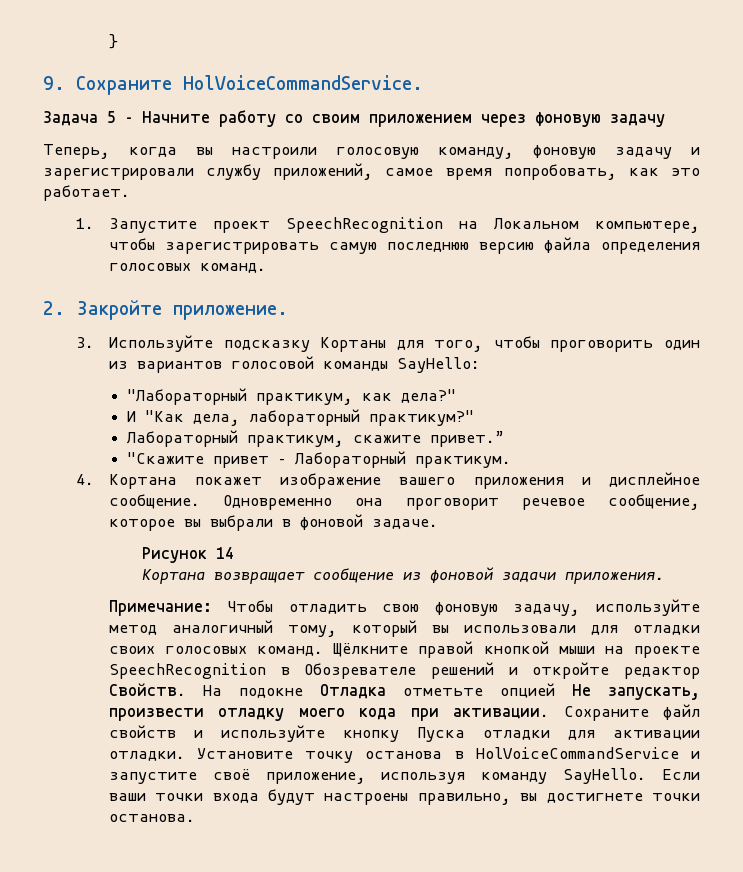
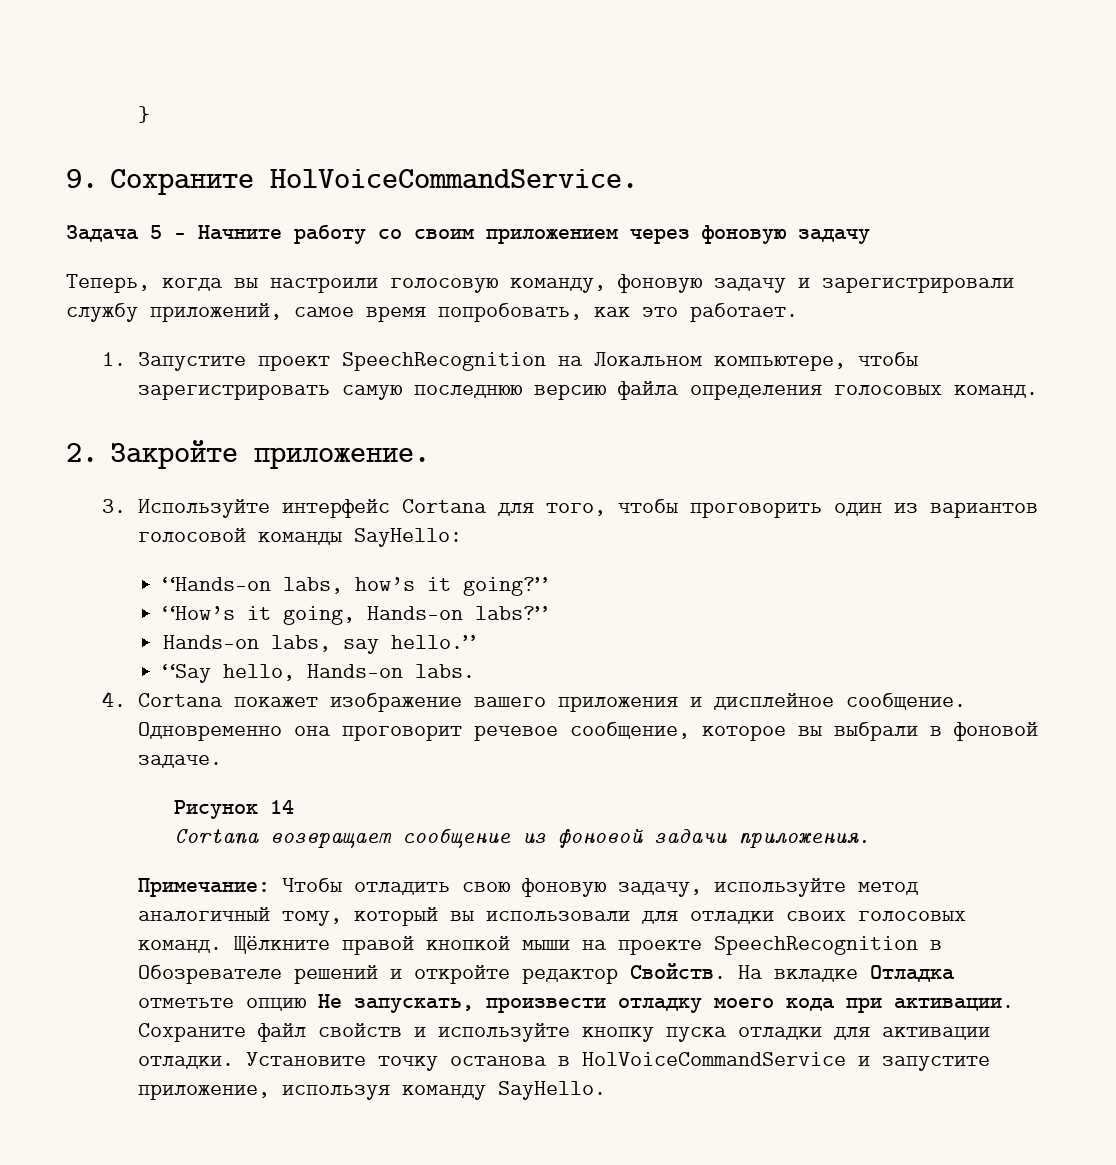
- 3. Используйте подсказку Кортаны для того, чтобы проговорить один из вариантов голосовой команды SayHello:
+ 3. Используйте интерфейс Cortana для того, чтобы проговорить один из вариантов голосовой команды SayHello:
- "Лабораторный практикум, как дела?"
- И "Как дела, лабораторный практикум?"
- Лабораторный практикум, скажите привет.”
- "Скажите привет – Лабораторный практикум.
+ “Hands-on labs, how’s it going?”
+ “How’s it going, Hands-on labs?”
+ Hands-on labs, say hello.”
+ “Say hello, Hands-on labs.
- 4. Кортана покажет изображение вашего приложения и дисплейное сообщение.
+ 4. Cortana покажет изображение вашего приложения и дисплейное сообщение.
- Кортана возвращает сообщение из фоновой задачи приложения.
+ Cortana возвращает сообщение из фоновой задачи приложения.
- На подокне Отладка отметьте опцией Не запускать, произвести отладку моего кода при активации.
+ На вкладке Отладка отметьте опцию Не запускать, произвести отладку моего кода при активации.
- Сохраните файл свойств и используйте кнопку Пуска отладки для активации отладки.
+ Сохраните файл свойств и используйте кнопку пуска отладки для активации отладки.
- Установите точку останова в HolVoiceCommandService и запустите своё приложение, используя команду SayHello. Если ваши точки входа будут настроены правильно, вы достигнете точки останова.
+ Установите точку останова в HolVoiceCommandService и запустите приложение, используя команду SayHello.

